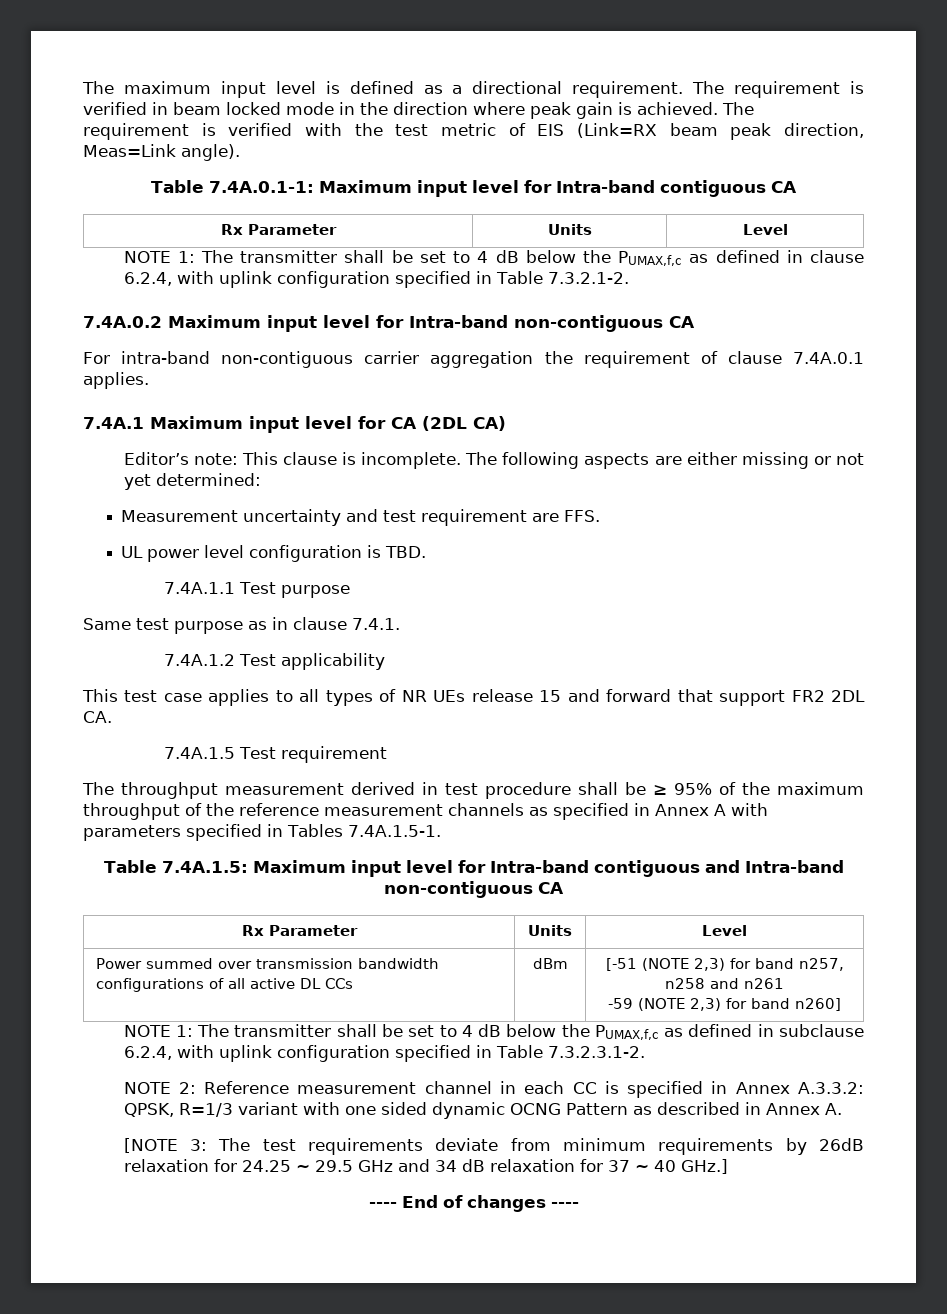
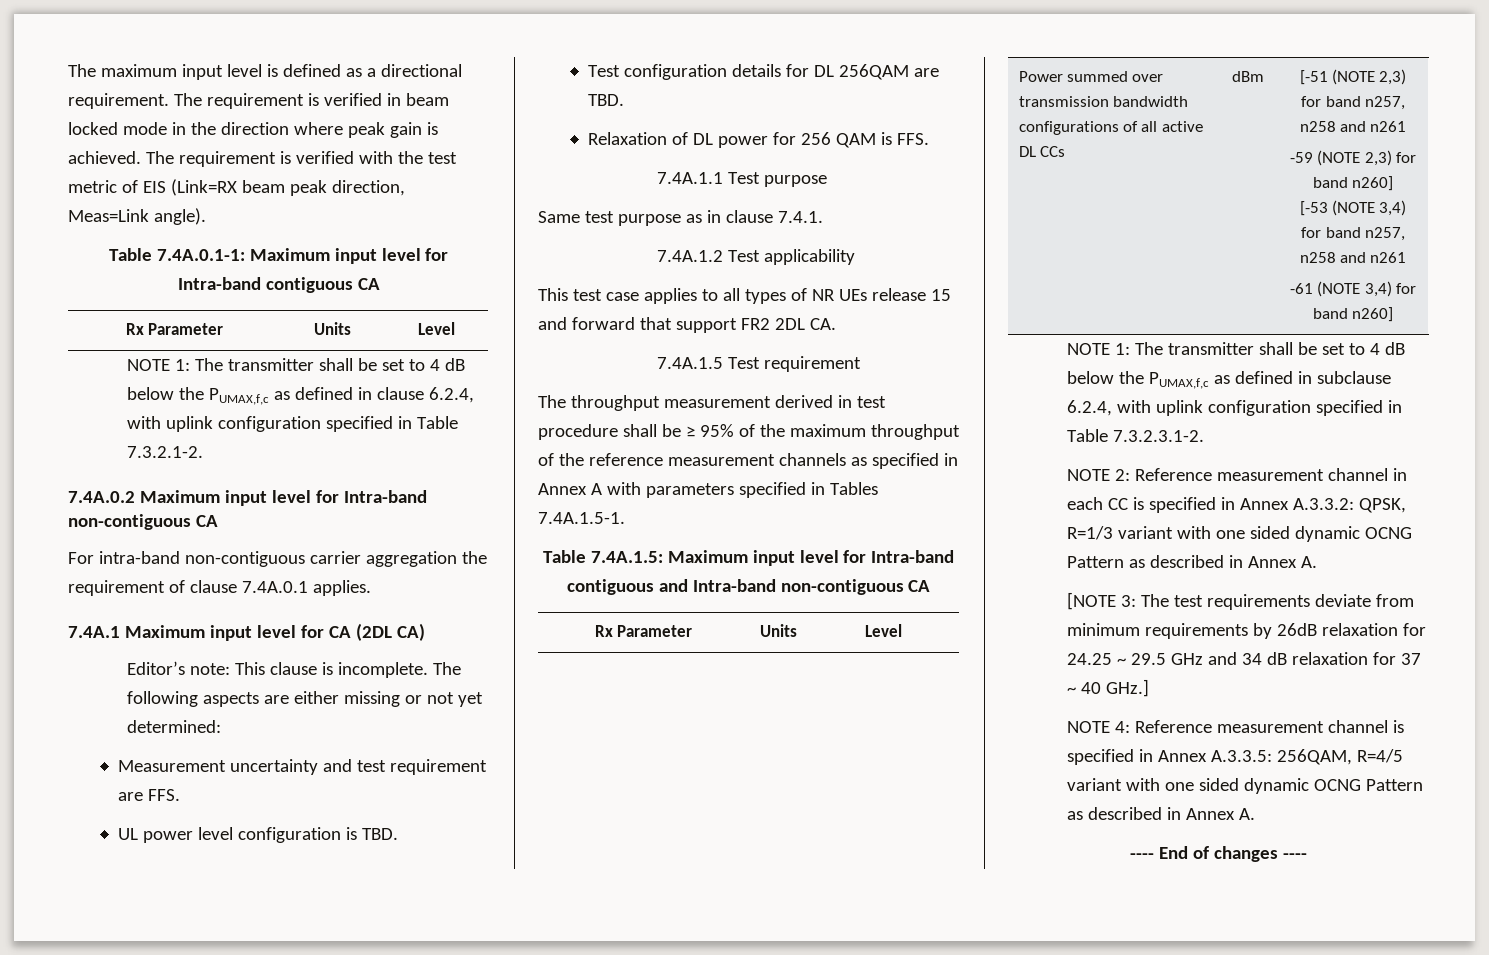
+ Test configuration details for DL 256QAM are TBD.
+ Relaxation of DL power for 256 QAM is FFS.
+ [-53 (NOTE 3,4) for band n257, n258 and n261
+ -61 (NOTE 3,4) for band n260]
+ NOTE 4: Reference measurement channel is specified in Annex A.3.3.5: 256QAM, R=4/5 variant with one sided dynamic OCNG Pattern as described in Annex A.

